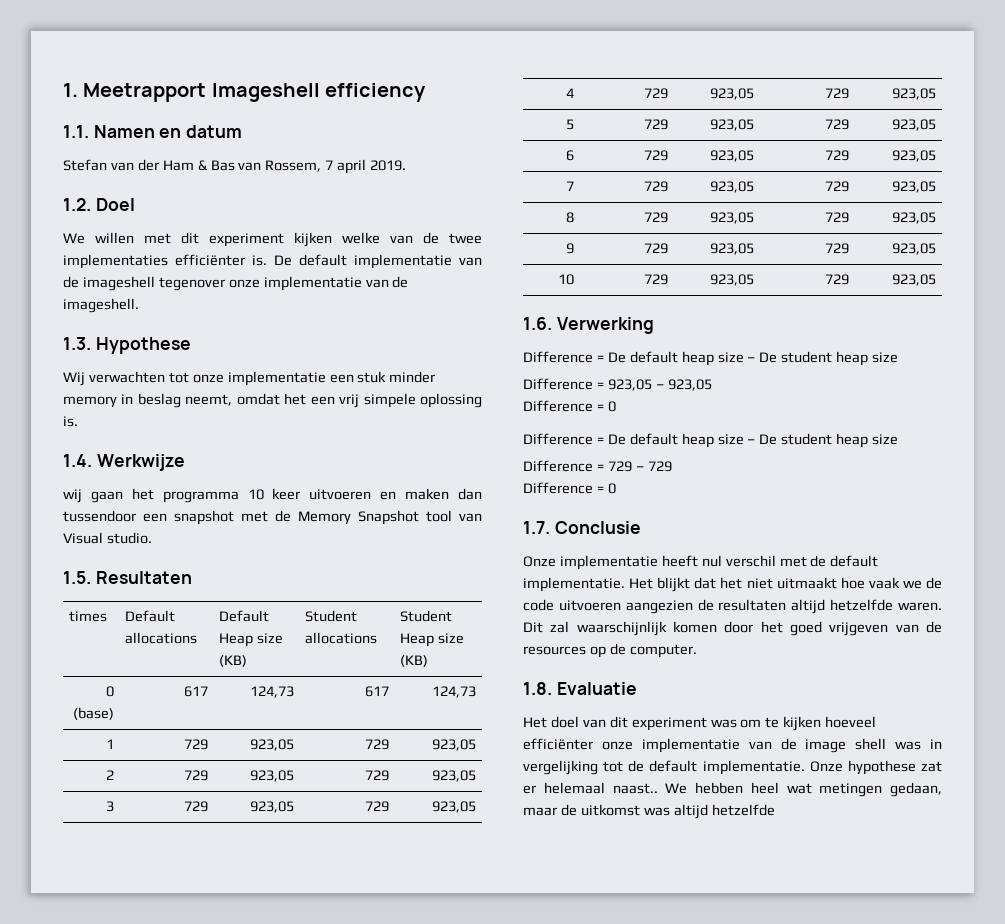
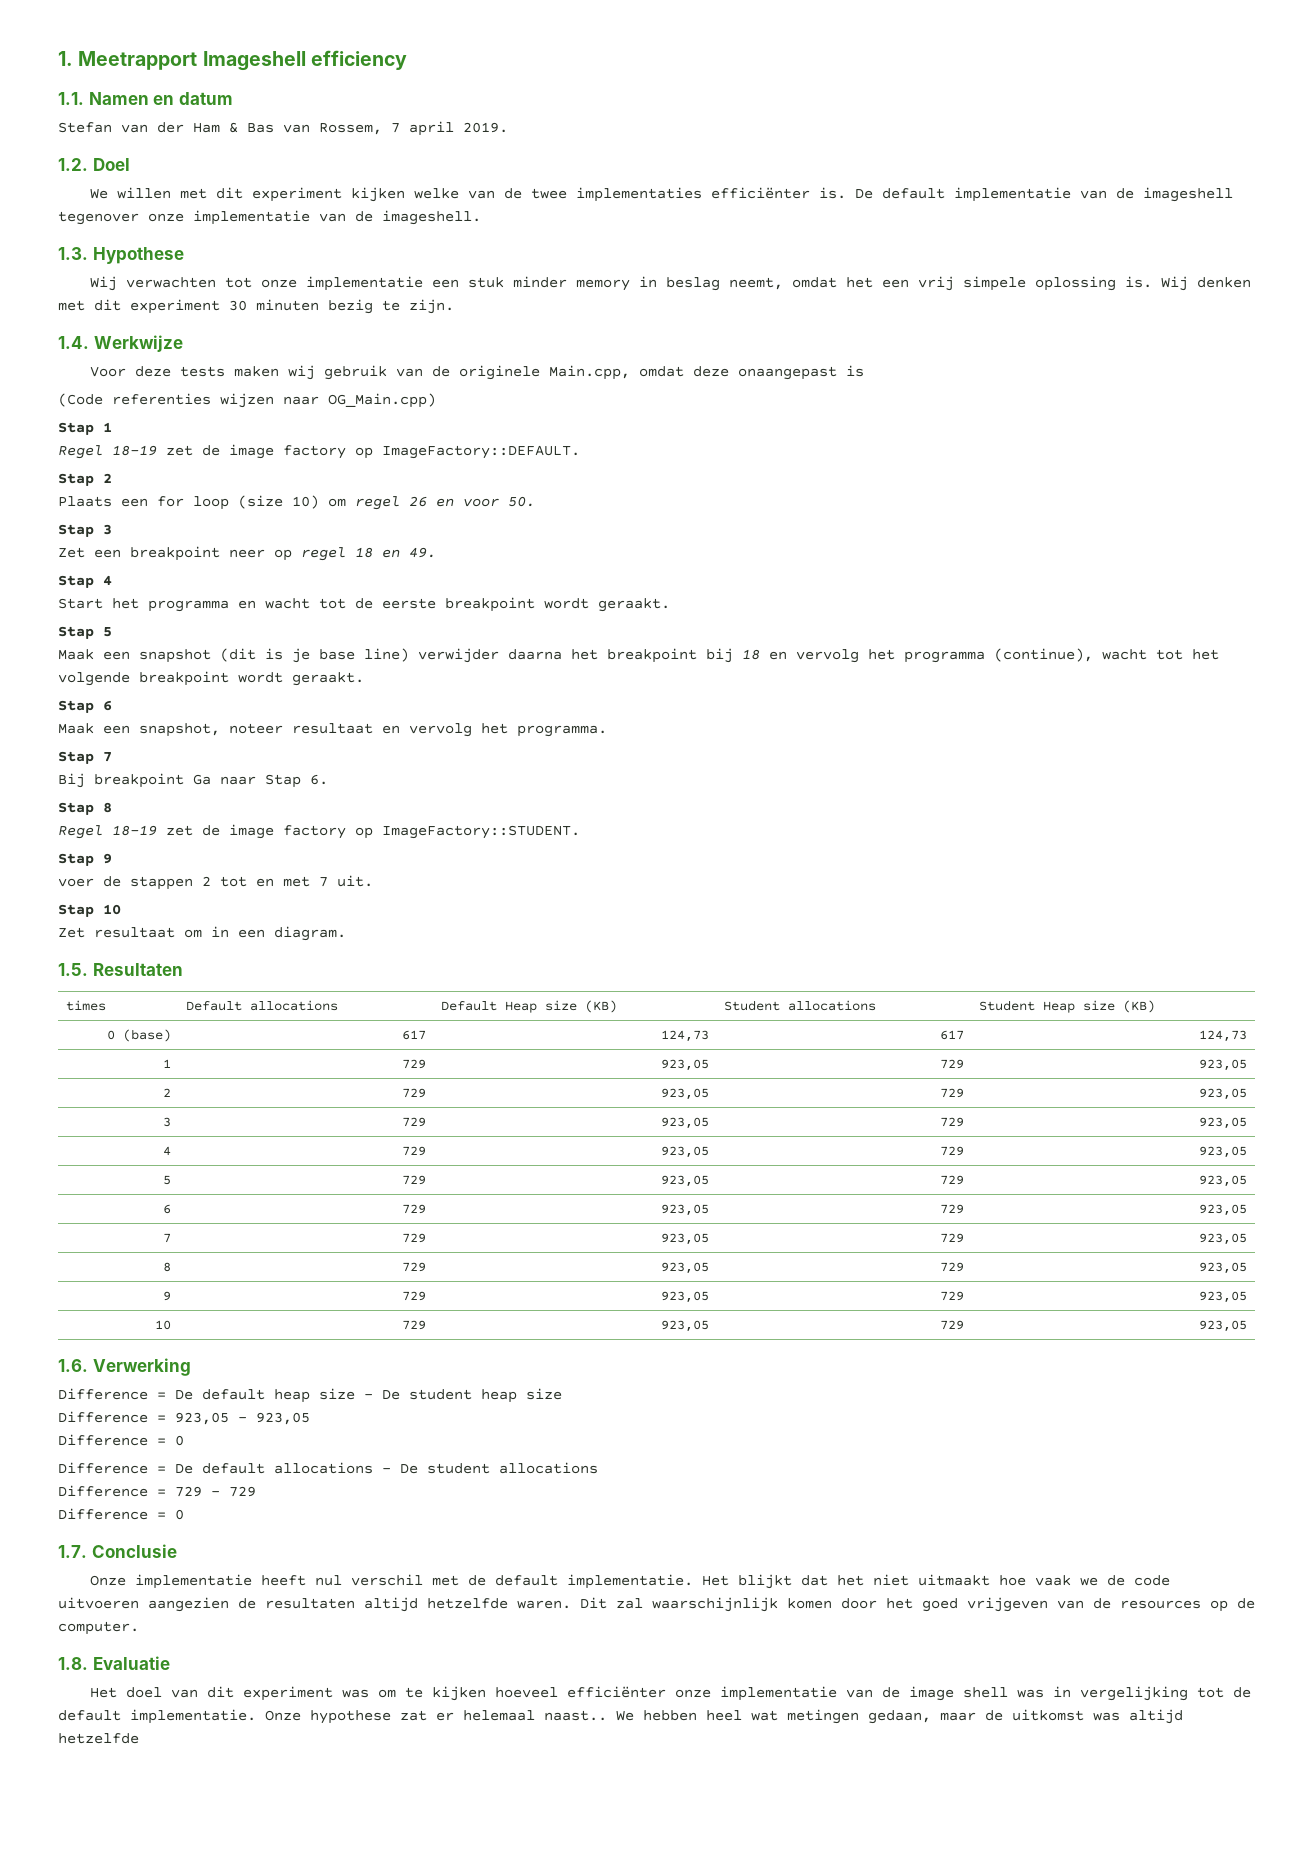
- Wij verwachten tot onze implementatie een stuk minder memory in beslag neemt, omdat het een vrij simpele oplossing is.
+ Wij verwachten tot onze implementatie een stuk minder memory in beslag neemt, omdat het een vrij simpele oplossing is. Wij denken met dit experiment 30 minuten bezig te zijn.
  1.4. Werkwijze
- wij gaan het programma 10 keer uitvoeren en maken dan tussendoor een snapshot met de Memory Snapshot tool van Visual studio.
+ Voor deze tests maken wij gebruik van de originele Main.cpp, omdat deze onaangepast is
+ (Code referenties wijzen naar OG_Main.cpp)
+ Stap 1
+ Regel 18-19 zet de image factory op ImageFactory::DEFAULT.
+ Stap 2
+ Plaats een for loop (size 10) om regel 26 en voor 50.
+ Stap 3
+ Zet een breakpoint neer op regel 18 en 49.
+ Stap 4
+ Start het programma en wacht tot de eerste breakpoint wordt geraakt.
+ Stap 5
+ Maak een snapshot (dit is je base line) verwijder daarna het breakpoint bij 18 en vervolg het programma (continue), wacht tot het volgende breakpoint wordt geraakt.
+ Stap 6
+ Maak een snapshot, noteer resultaat en vervolg het programma.
+ Stap 7
+ Bij breakpoint Ga naar Stap 6.
+ Stap 8
+ Regel 18-19 zet de image factory op ImageFactory::STUDENT.
+ Stap 9
+ voer de stappen 2 tot en met 7 uit.
+ Stap 10
+ Zet resultaat om in een diagram.
  Difference = 923,05 – 923,05
  Difference = 0
- Difference = De default heap size – De student heap size
+ Difference = De default allocations – De student allocations

